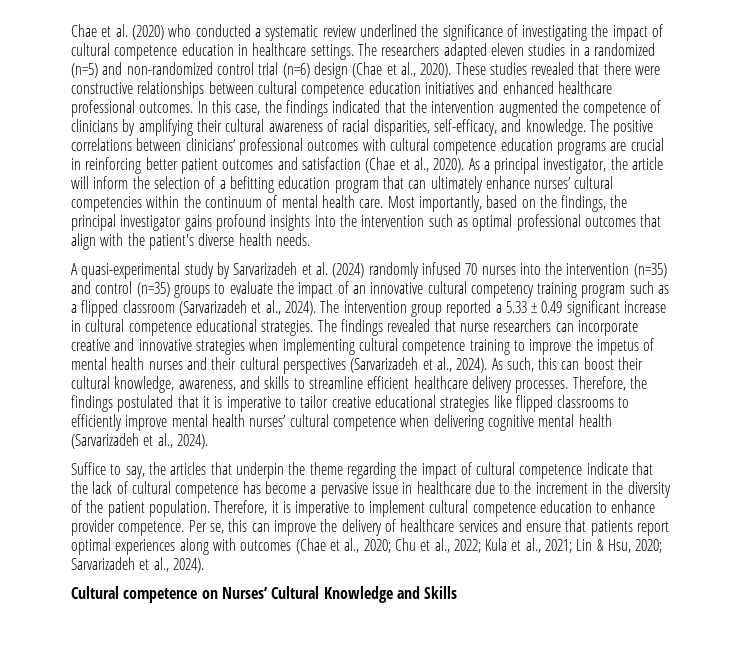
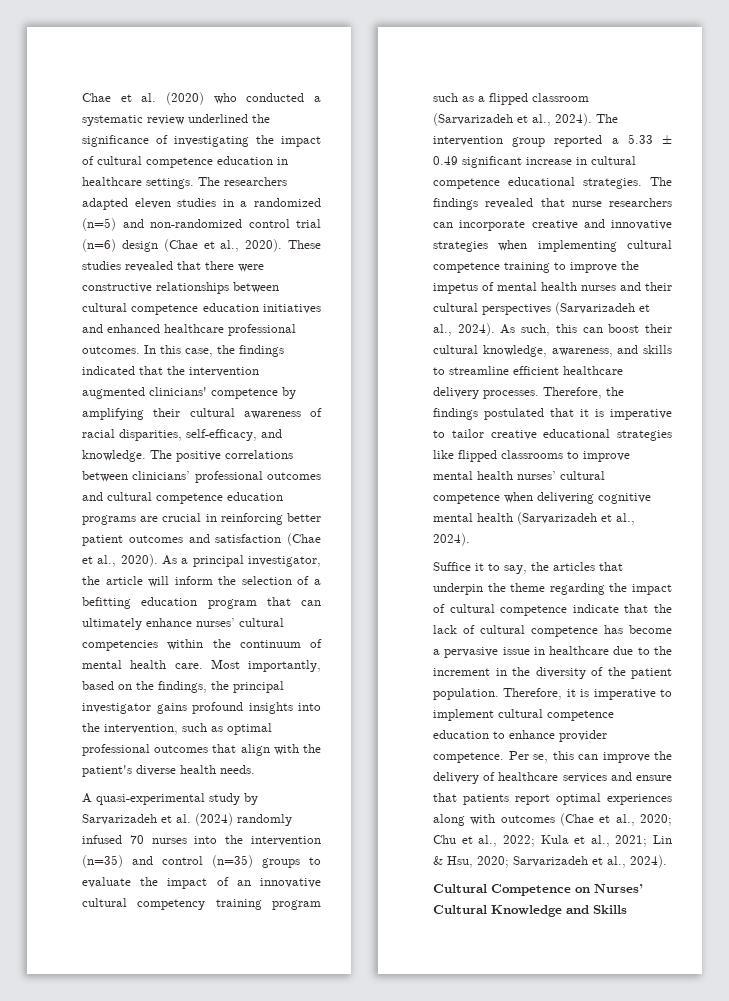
- In this case, the findings indicated that the intervention augmented the competence of clinicians by amplifying their cultural awareness of racial disparities, self-efficacy, and knowledge.
+ In this case, the findings indicated that the intervention augmented clinicians' competence by amplifying their cultural awareness of racial disparities, self-efficacy, and knowledge.
- The positive correlations between clinicians’ professional outcomes with cultural competence education programs are crucial in reinforcing better patient outcomes and satisfaction (Chae et al., 2020).
+ The positive correlations between clinicians’ professional outcomes and cultural competence education programs are crucial in reinforcing better patient outcomes and satisfaction (Chae et al., 2020).
- Most importantly, based on the findings, the principal investigator gains profound insights into the intervention such as optimal professional outcomes that align with the patient's diverse health needs.
+ Most importantly, based on the findings, the principal investigator gains profound insights into the intervention, such as optimal professional outcomes that align with the patient's diverse health needs.
- Therefore, the findings postulated that it is imperative to tailor creative educational strategies like flipped classrooms to efficiently improve mental health nurses’ cultural competence when delivering cognitive mental health (Sarvarizadeh et al., 2024).
+ Therefore, the findings postulated that it is imperative to tailor creative educational strategies like flipped classrooms to improve mental health nurses’ cultural competence when delivering cognitive mental health (Sarvarizadeh et al., 2024).
- Suffice to say, the articles that underpin the theme regarding the impact of cultural competence indicate that the lack of cultural competence has become a pervasive issue in healthcare due to the increment in the diversity of the patient population.
+ Suffice it to say, the articles that underpin the theme regarding the impact of cultural competence indicate that the lack of cultural competence has become a pervasive issue in healthcare due to the increment in the diversity of the patient population.
- Cultural competence on Nurses’ Cultural Knowledge and Skills
+ Cultural Competence on Nurses’ Cultural Knowledge and Skills

